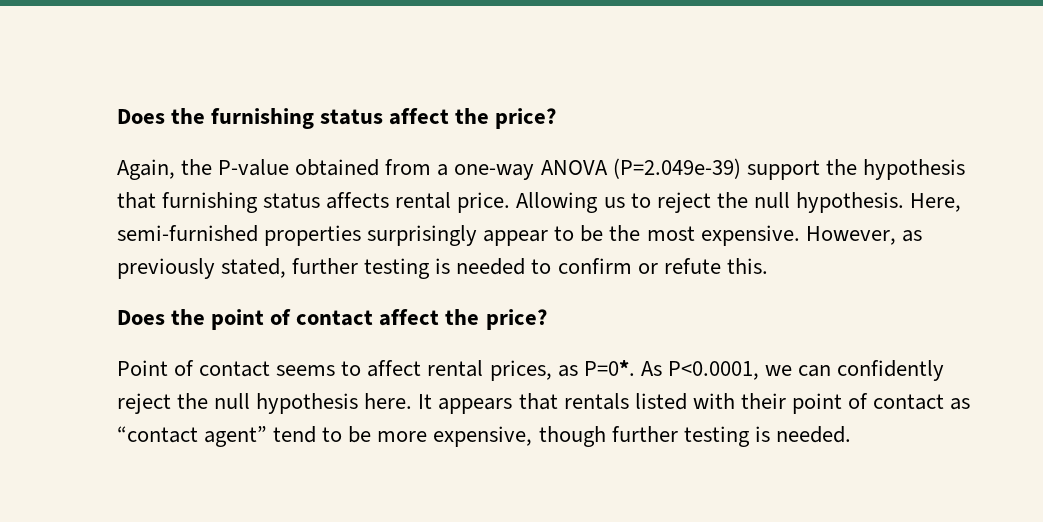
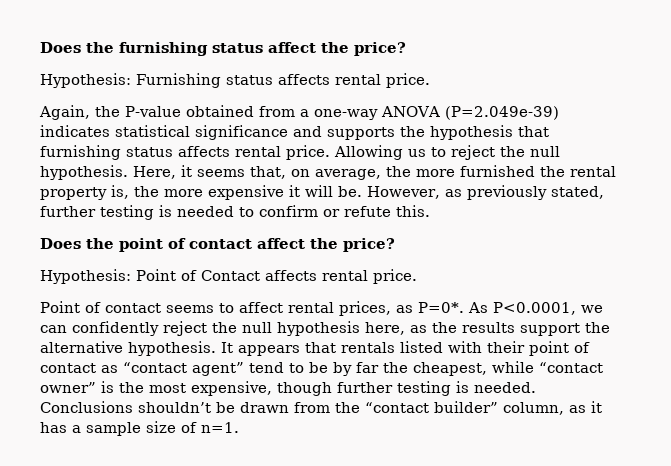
+ Hypothesis: Furnishing status affects rental price.
- Again, the P-value obtained from a one-way ANOVA (P=2.049e-39) support the hypothesis that furnishing status affects rental price.
+ Again, the P-value obtained from a one-way ANOVA (P=2.049e-39) indicates statistical significance and supports the hypothesis that furnishing status affects rental price.
- Here, semi-furnished properties surprisingly appear to be the most expensive.
+ Here, it seems that, on average, the more furnished the rental property is, the more expensive it will be.
+ Hypothesis: Point of Contact affects rental price.
- As P<0.0001, we can confidently reject the null hypothesis here.
+ As P<0.0001, we can confidently reject the null hypothesis here, as the results support the alternative hypothesis.
- It appears that rentals listed with their point of contact as “contact agent” tend to be more expensive, though further testing is needed.
+ It appears that rentals listed with their point of contact as “contact agent” tend to be by far the cheapest, while “contact owner” is the most expensive, though further testing is needed.
+ Conclusions shouldn’t be drawn from the “contact builder” column, as it has a sample size of n=1.

